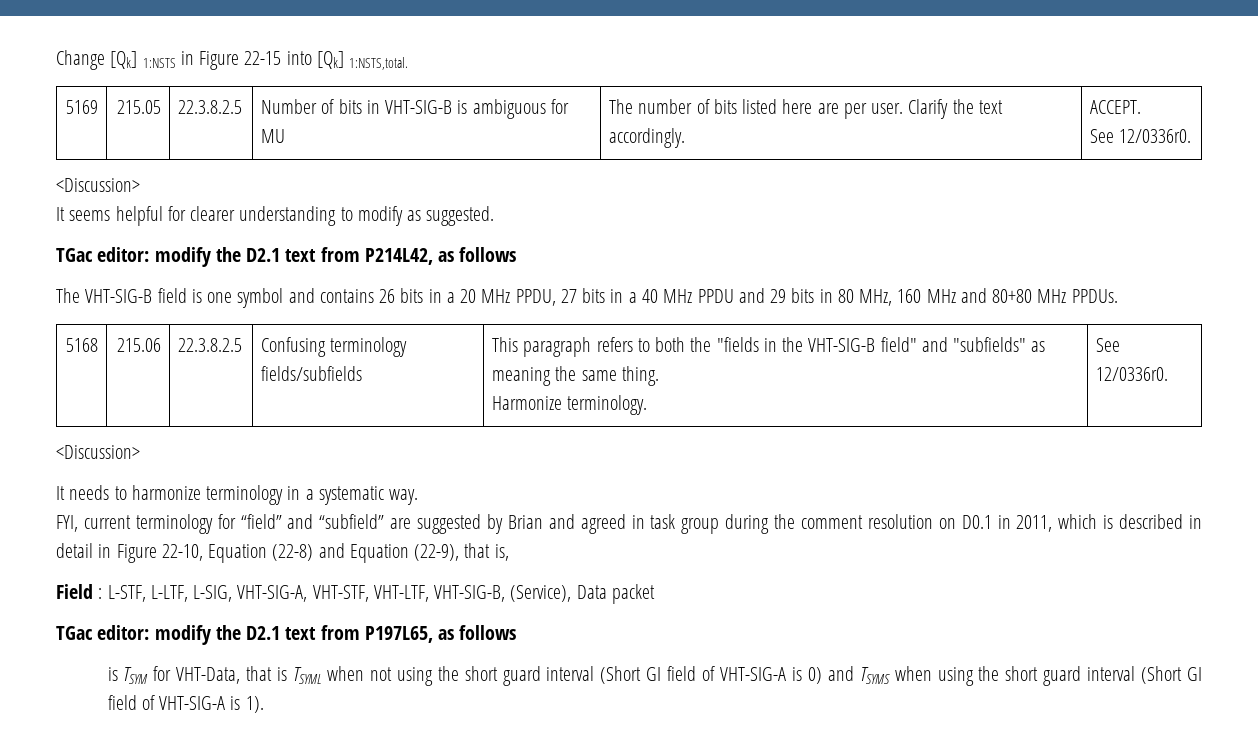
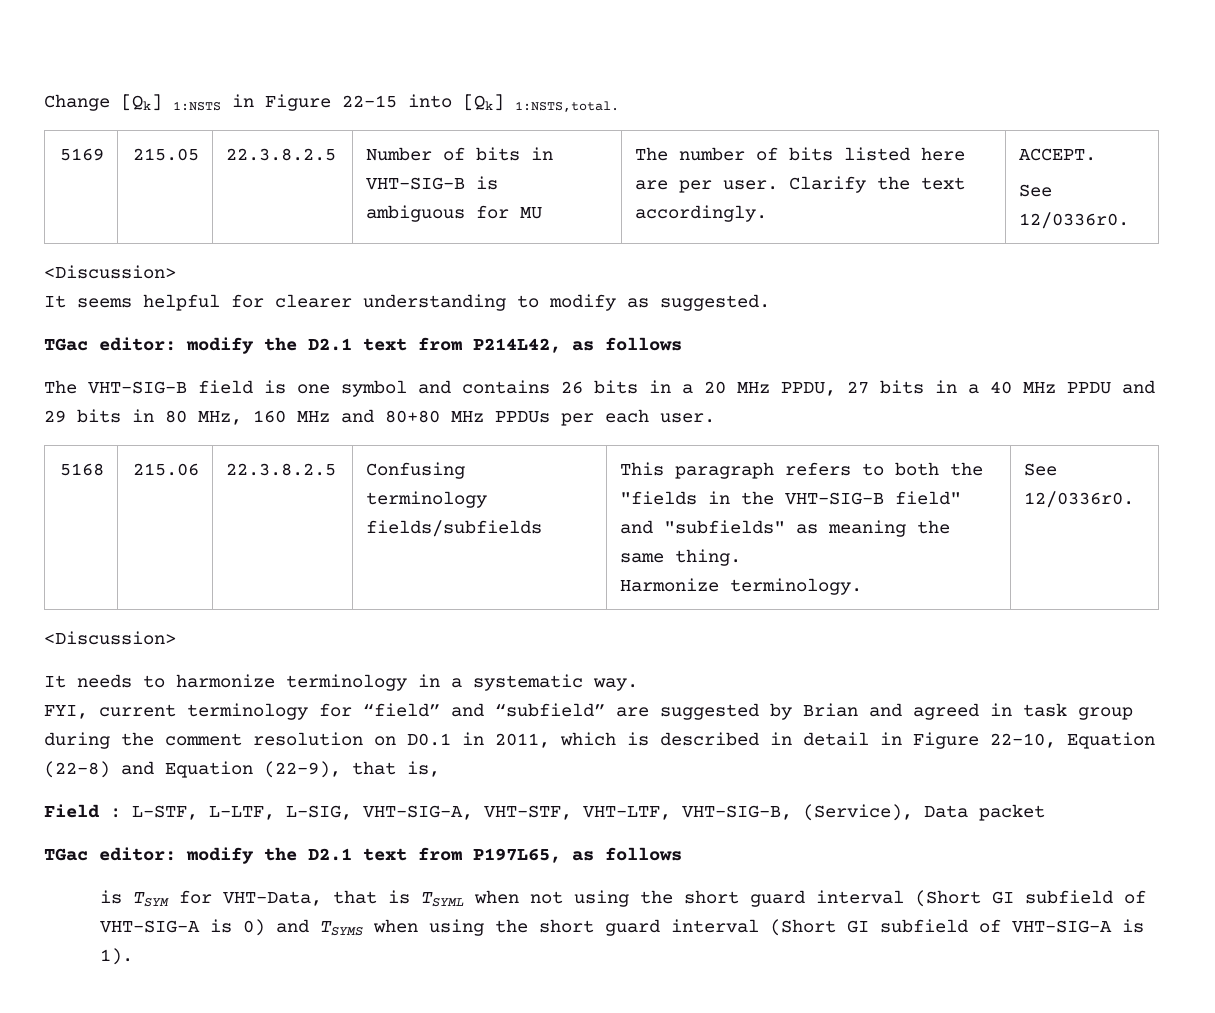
- The VHT-SIG-B field is one symbol and contains 26 bits in a 20 MHz PPDU, 27 bits in a 40 MHz PPDU and 29 bits in 80 MHz, 160 MHz and 80+80 MHz PPDUs.
+ The VHT-SIG-B field is one symbol and contains 26 bits in a 20 MHz PPDU, 27 bits in a 40 MHz PPDU and 29 bits in 80 MHz, 160 MHz and 80+80 MHz PPDUs per each user.
- is TSYM for VHT-Data, that is TSYML when not using the short guard interval (Short GI field of VHT-SIG-A is 0) and TSYMS when using the short guard interval (Short GI field of VHT-SIG-A is 1).
+ is TSYM for VHT-Data, that is TSYML when not using the short guard interval (Short GI subfield of VHT-SIG-A is 0) and TSYMS when using the short guard interval (Short GI subfield of VHT-SIG-A is 1).

